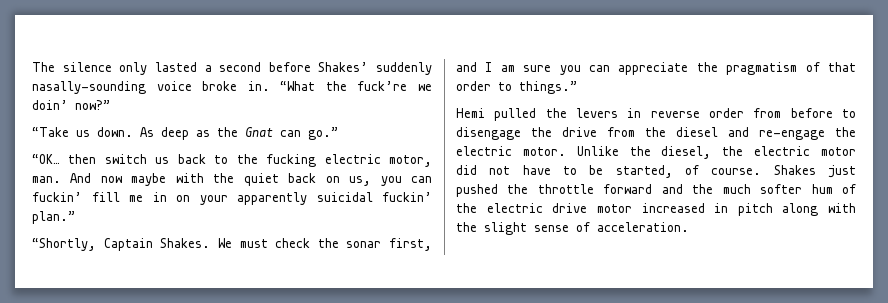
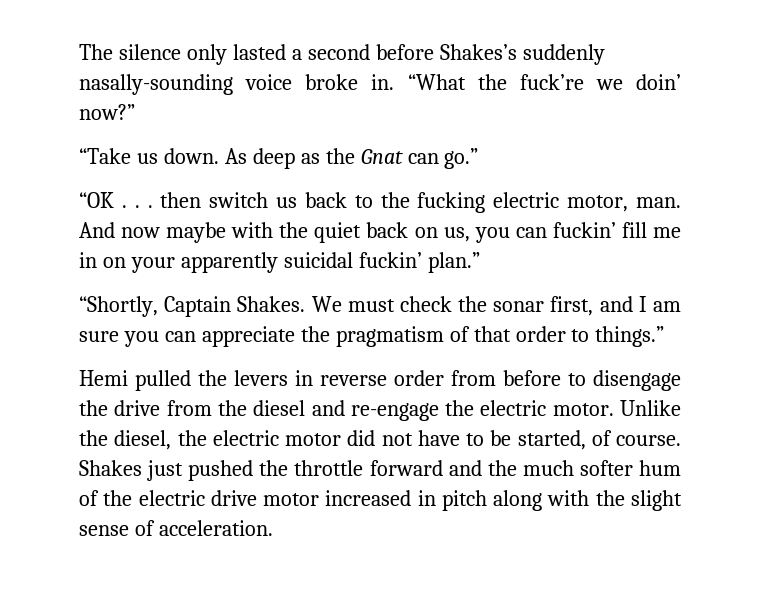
- The silence only lasted a second before Shakes’ suddenly nasally-sounding voice broke in.
+ The silence only lasted a second before Shakes’s suddenly nasally-sounding voice broke in.
- “OK… then switch us back to the fucking electric motor, man.
+ “OK . . . then switch us back to the fucking electric motor, man.

